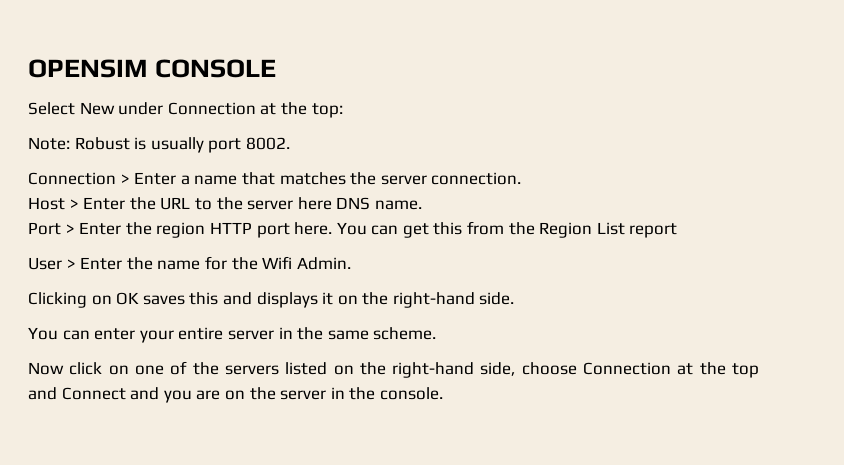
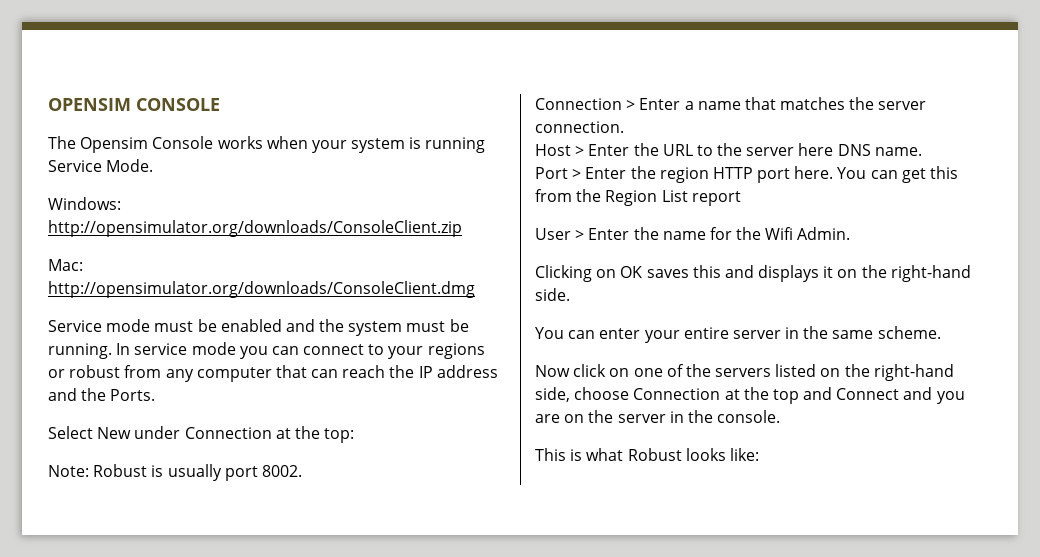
+ The Opensim Console works when your system is running Service Mode.
+ Windows: http://opensimulator.org/downloads/ConsoleClient.zip
+ Mac: http://opensimulator.org/downloads/ConsoleClient.dmg
+ Service mode must be enabled and the system must be running. In service mode you can connect to your regions or robust from any computer that can reach the IP address and the Ports.
+ This is what Robust looks like:

